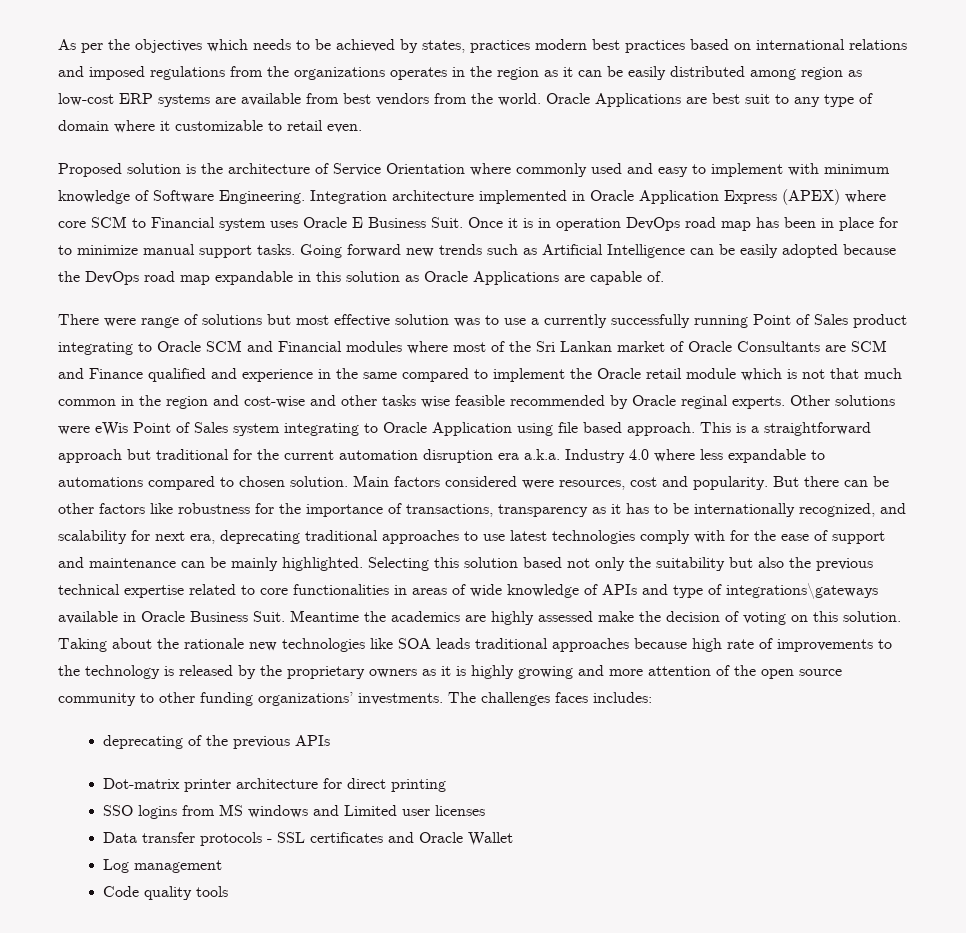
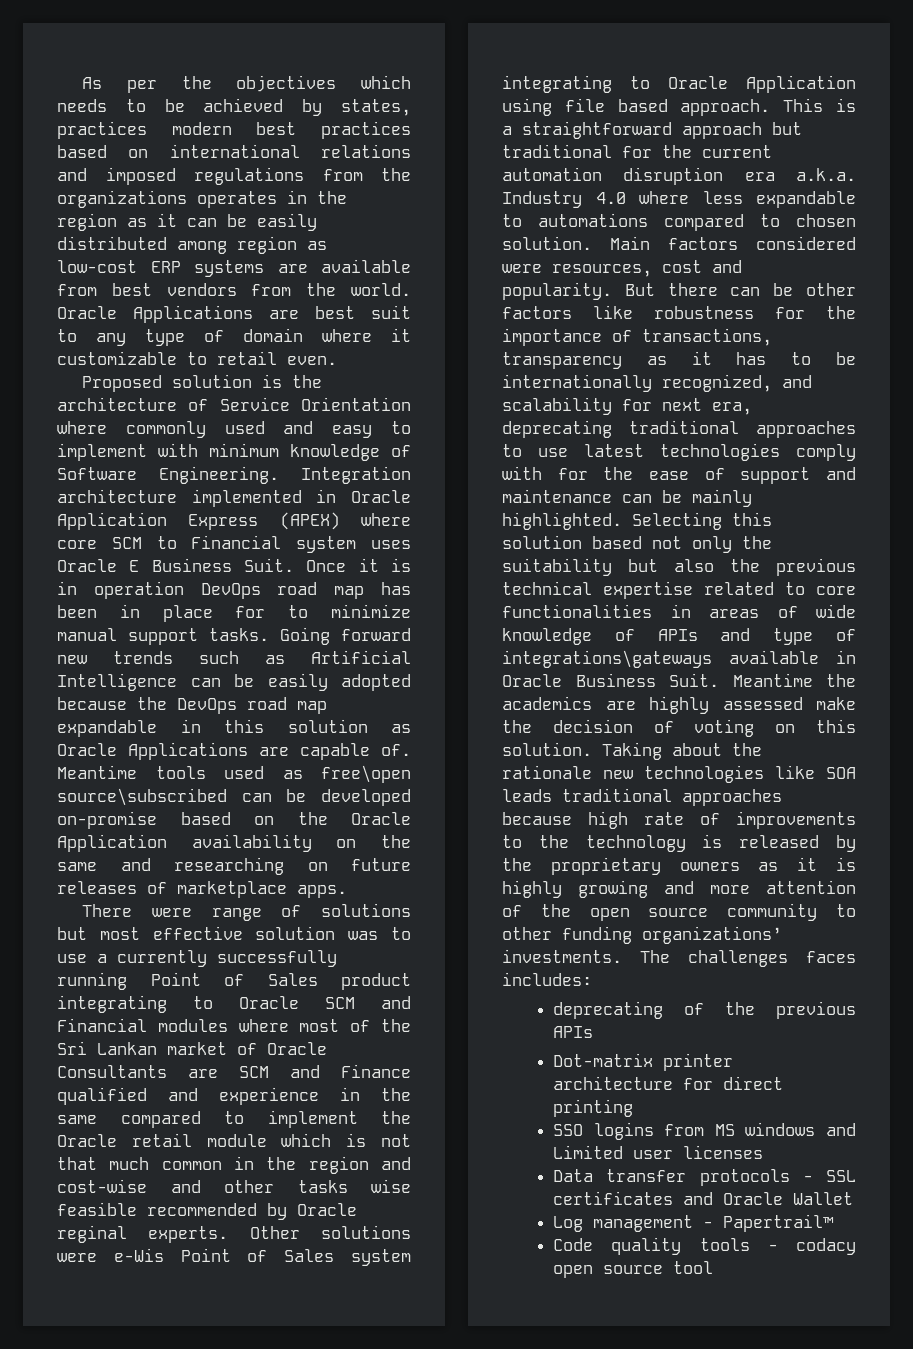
+ Meantime tools used as free\open source\subscribed can be developed on-promise based on the Oracle Application availability on the same and researching on future releases of marketplace apps.
- Other solutions were eWis Point of Sales system integrating to Oracle Application using file based approach.
+ Other solutions were e-Wis Point of Sales system integrating to Oracle Application using file based approach.
- Log management
+ Log management - Papertrail™
- Code quality tools
+ Code quality tools - codacy open source tool

